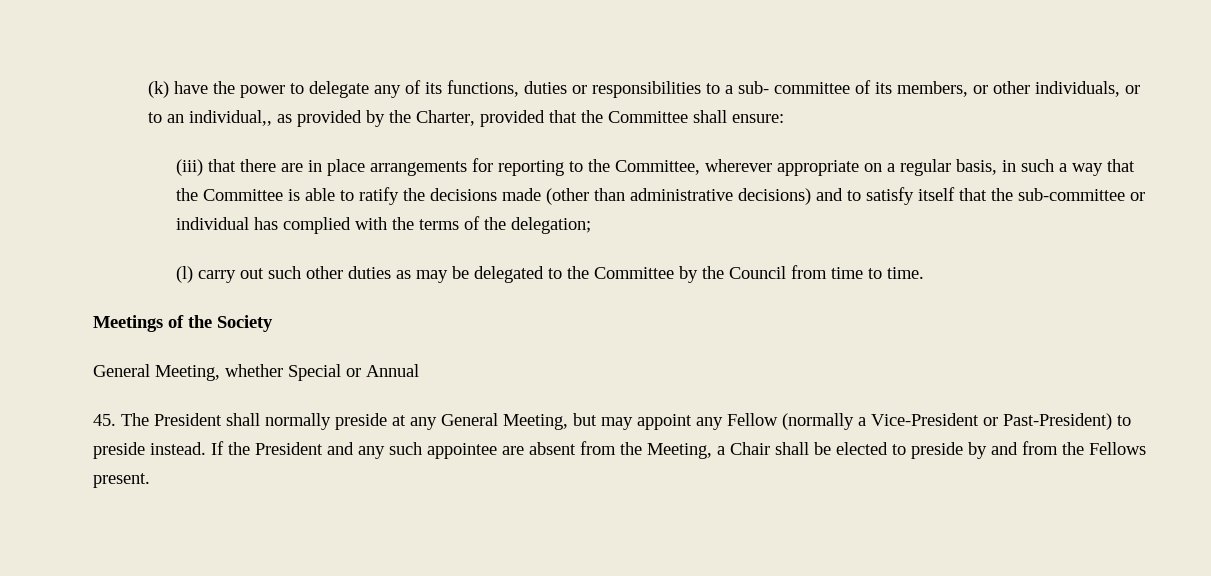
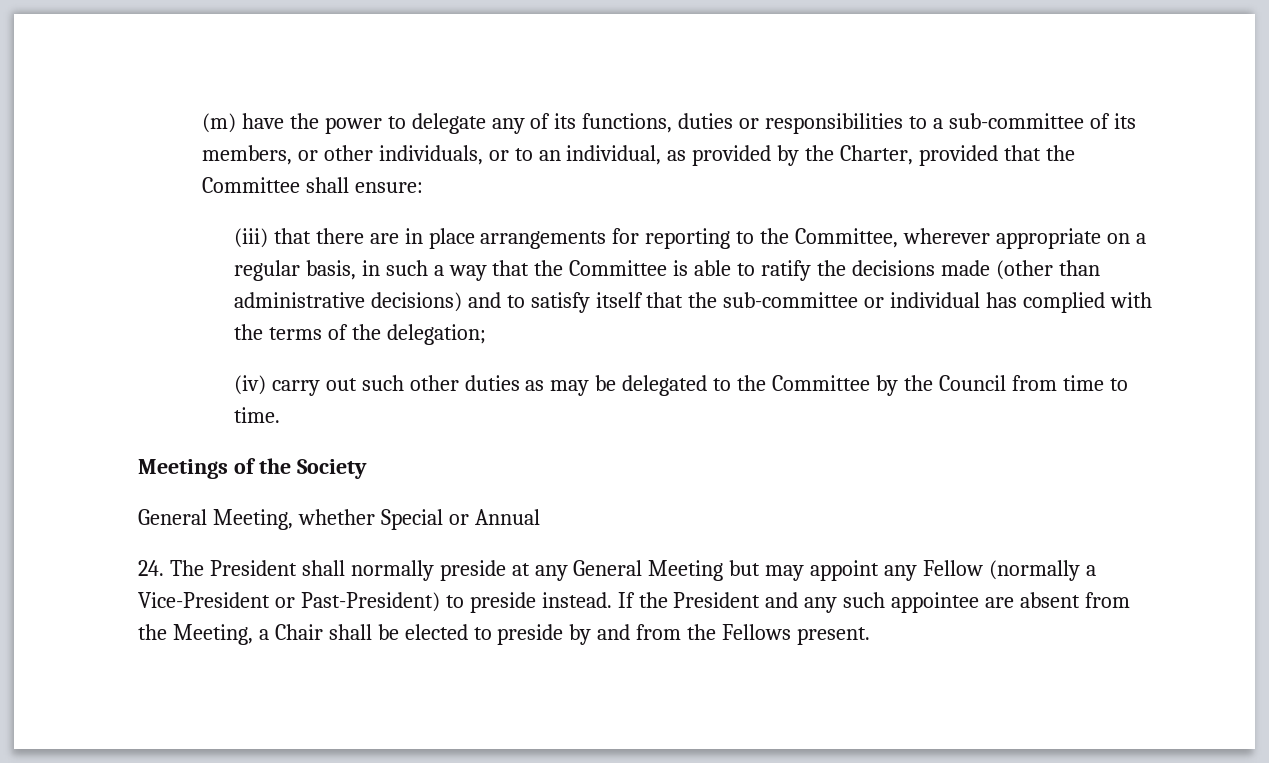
- (k) have the power to delegate any of its functions, duties or responsibilities to a sub- committee of its members, or other individuals, or to an individual,, as provided by the Charter, provided that the Committee shall ensure:
+ (m) have the power to delegate any of its functions, duties or responsibilities to a sub-committee of its members, or other individuals, or to an individual, as provided by the Charter, provided that the Committee shall ensure:
- (l) carry out such other duties as may be delegated to the Committee by the Council from time to time.
+ (iv) carry out such other duties as may be delegated to the Committee by the Council from time to time.
- 45. The President shall normally preside at any General Meeting, but may appoint any Fellow (normally a Vice-President or Past-President) to preside instead.
+ 24. The President shall normally preside at any General Meeting but may appoint any Fellow (normally a Vice-President or Past-President) to preside instead.

